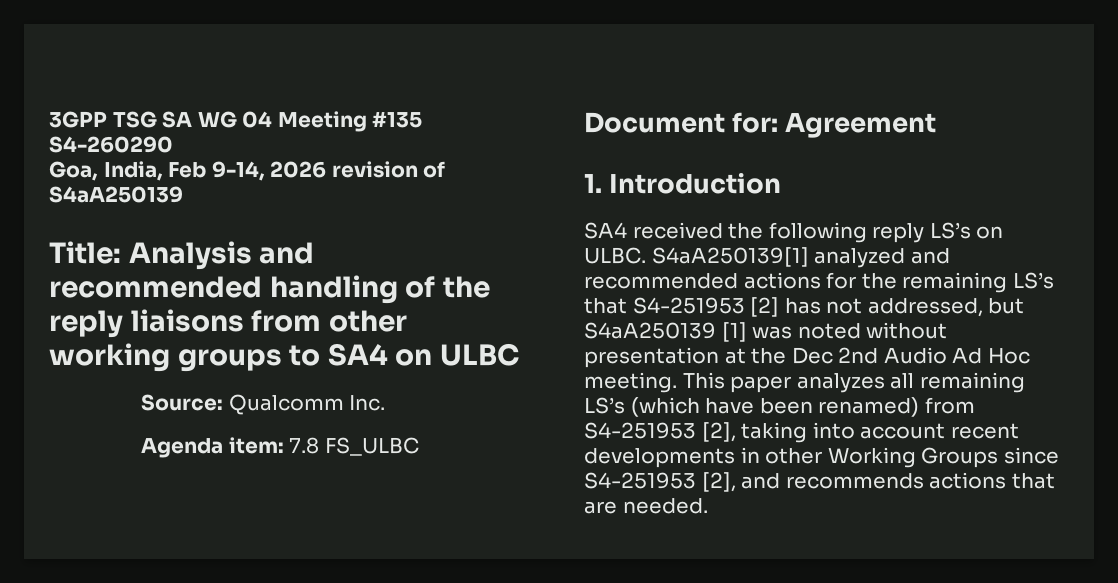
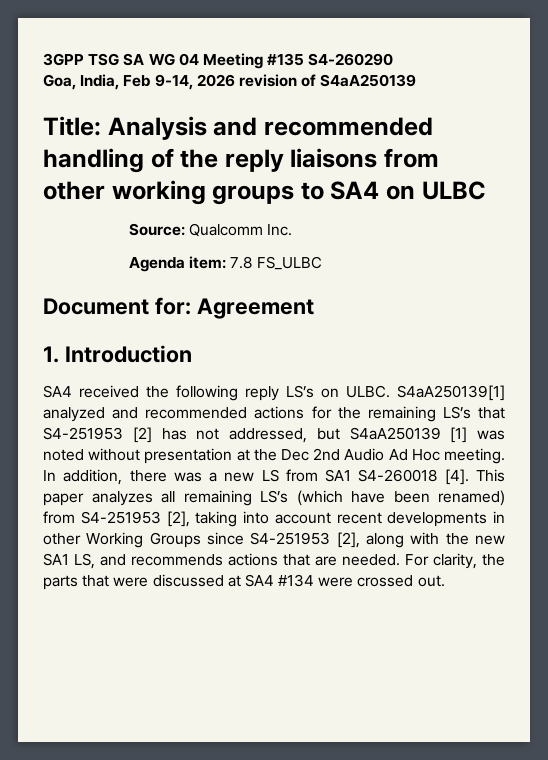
+ In addition, there was a new LS from SA1 S4-260018 [4].
- This paper analyzes all remaining LS’s (which have been renamed) from S4-251953 [2], taking into account recent developments in other Working Groups since S4-251953 [2], and recommends actions that are needed.
+ This paper analyzes all remaining LS’s (which have been renamed) from S4-251953 [2], taking into account recent developments in other Working Groups since S4-251953 [2], along with the new SA1 LS, and recommends actions that are needed.
+ For clarity, the parts that were discussed at SA4 #134 were crossed out.

